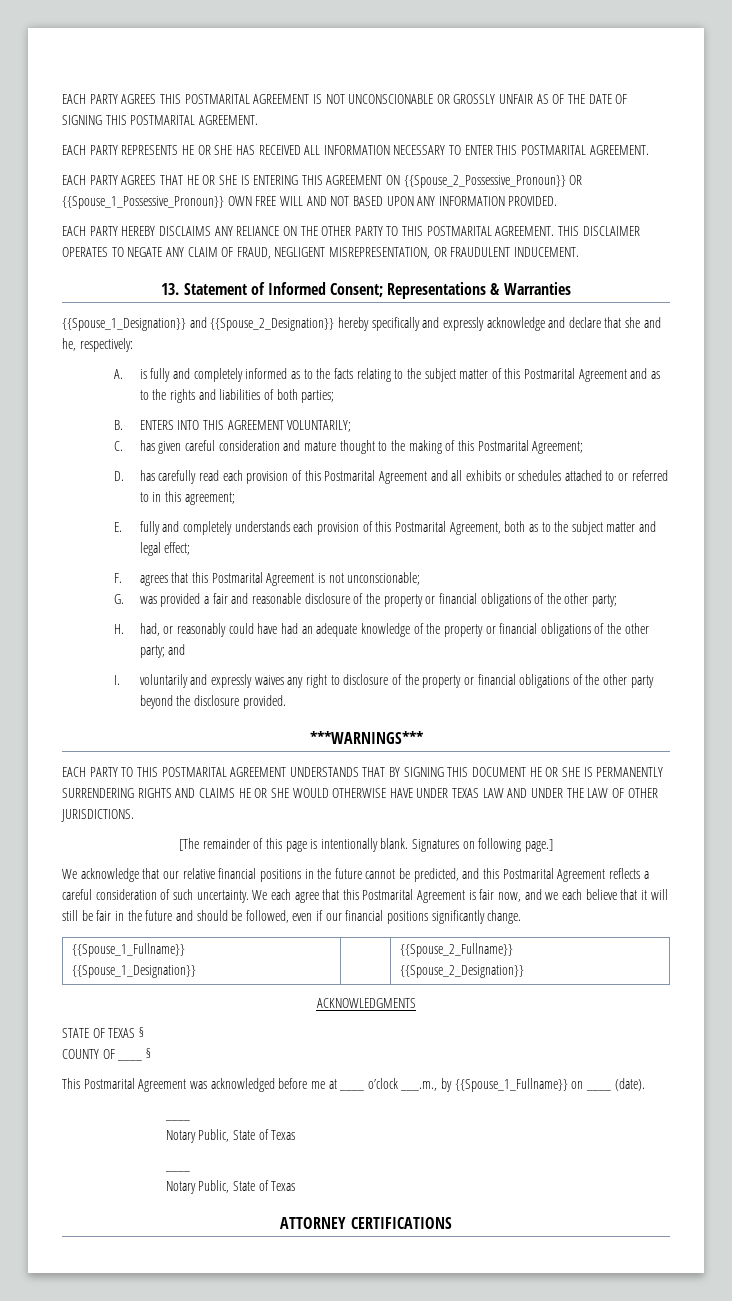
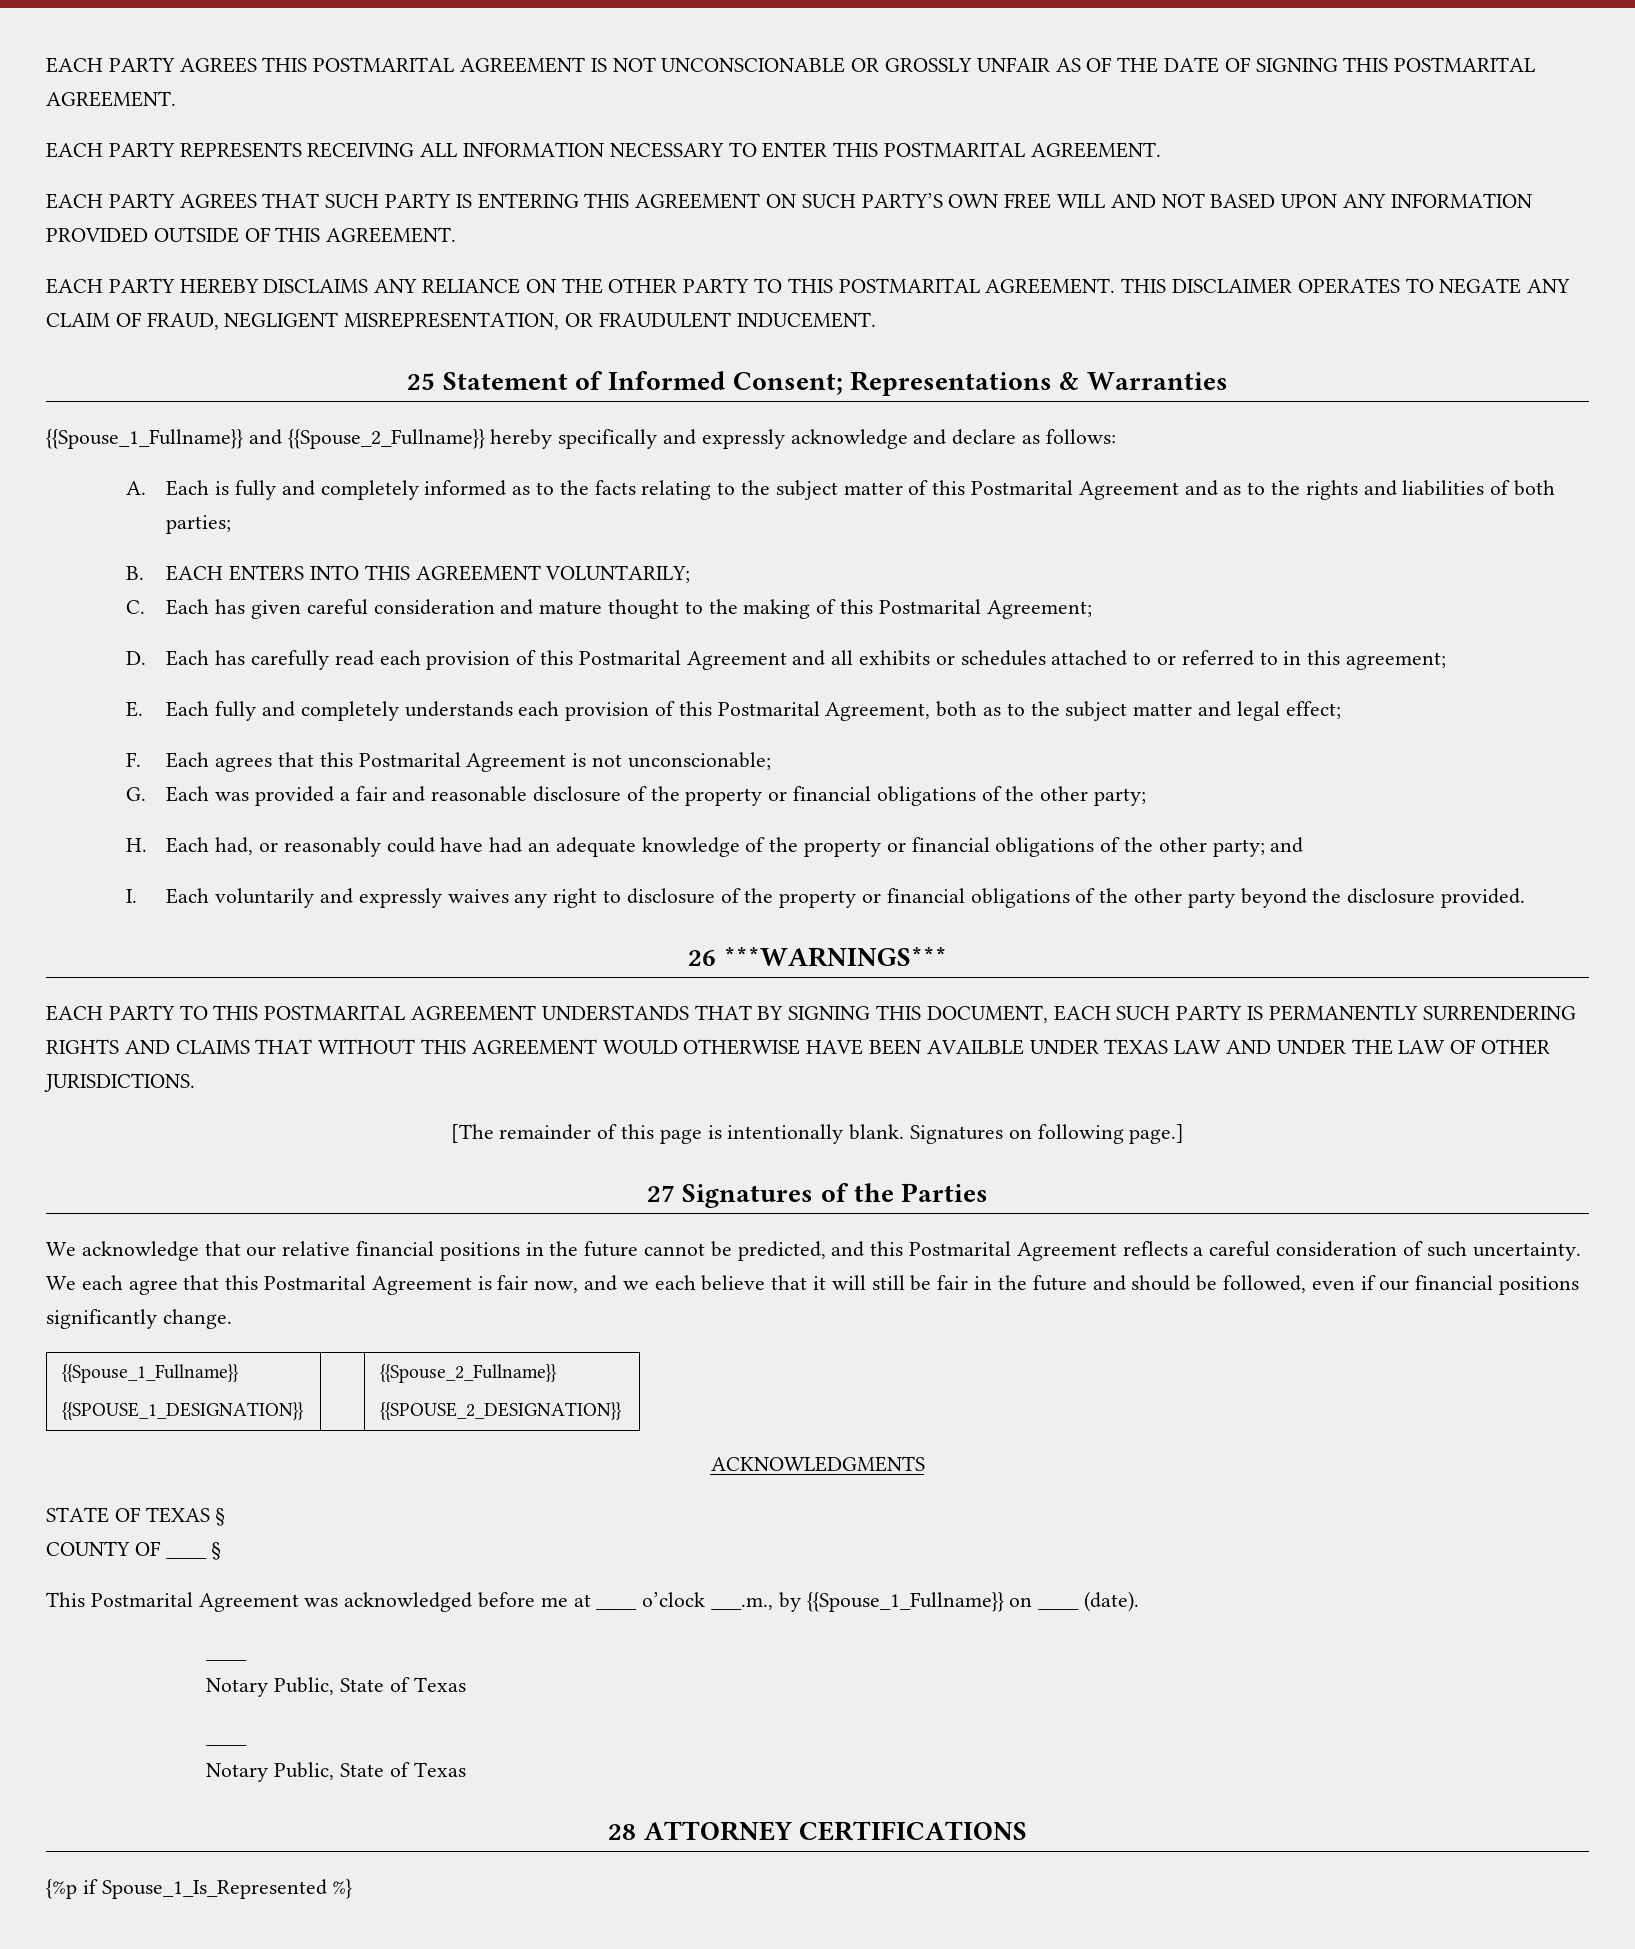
- EACH PARTY REPRESENTS HE OR SHE HAS RECEIVED ALL INFORMATION NECESSARY TO ENTER THIS POSTMARITAL AGREEMENT.
+ EACH PARTY REPRESENTS RECEIVING ALL INFORMATION NECESSARY TO ENTER THIS POSTMARITAL AGREEMENT.
- EACH PARTY AGREES THAT HE OR SHE IS ENTERING THIS AGREEMENT ON {{Spouse_2_Possessive_Pronoun}} OR {{Spouse_1_Possessive_Pronoun}} OWN FREE WILL AND NOT BASED UPON ANY INFORMATION PROVIDED.
+ EACH PARTY AGREES THAT SUCH PARTY IS ENTERING THIS AGREEMENT ON SUCH PARTY’S OWN FREE WILL AND NOT BASED UPON ANY INFORMATION PROVIDED OUTSIDE OF THIS AGREEMENT.
- 13. Statement of Informed Consent; Representations & Warranties
+ 25 Statement of Informed Consent; Representations & Warranties
- {{Spouse_1_Designation}} and {{Spouse_2_Designation}} hereby specifically and expressly acknowledge and declare that she and he, respectively:
+ {{Spouse_1_Fullname}} and {{Spouse_2_Fullname}} hereby specifically and expressly acknowledge and declare as follows:
- A. is fully and completely informed as to the facts relating to the subject matter of this Postmarital Agreement and as to the rights and liabilities of both parties;
+ A. Each is fully and completely informed as to the facts relating to the subject matter of this Postmarital Agreement and as to the rights and liabilities of both parties;
- B. ENTERS INTO THIS AGREEMENT VOLUNTARILY;
+ B. EACH ENTERS INTO THIS AGREEMENT VOLUNTARILY;
- C. has given careful consideration and mature thought to the making of this Postmarital Agreement;
+ C. Each has given careful consideration and mature thought to the making of this Postmarital Agreement;
- D. has carefully read each provision of this Postmarital Agreement and all exhibits or schedules attached to or referred to in this agreement;
+ D. Each has carefully read each provision of this Postmarital Agreement and all exhibits or schedules attached to or referred to in this agreement;
- E. fully and completely understands each provision of this Postmarital Agreement, both as to the subject matter and legal effect;
+ E. Each fully and completely understands each provision of this Postmarital Agreement, both as to the subject matter and legal effect;
- F. agrees that this Postmarital Agreement is not unconscionable;
+ F. Each agrees that this Postmarital Agreement is not unconscionable;
- G. was provided a fair and reasonable disclosure of the property or financial obligations of the other party;
+ G. Each was provided a fair and reasonable disclosure of the property or financial obligations of the other party;
- H. had, or reasonably could have had an adequate knowledge of the property or financial obligations of the other party; and
+ H. Each had, or reasonably could have had an adequate knowledge of the property or financial obligations of the other party; and
- I. voluntarily and expressly waives any right to disclosure of the property or financial obligations of the other party beyond the disclosure provided.
+ I. Each voluntarily and expressly waives any right to disclosure of the property or financial obligations of the other party beyond the disclosure provided.
- ***WARNINGS***
+ 26 ***WARNINGS***
- EACH PARTY TO THIS POSTMARITAL AGREEMENT UNDERSTANDS THAT BY SIGNING THIS DOCUMENT HE OR SHE IS PERMANENTLY SURRENDERING RIGHTS AND CLAIMS HE OR SHE WOULD OTHERWISE HAVE UNDER TEXAS LAW AND UNDER THE LAW OF OTHER JURISDICTIONS.
+ EACH PARTY TO THIS POSTMARITAL AGREEMENT UNDERSTANDS THAT BY SIGNING THIS DOCUMENT, EACH SUCH PARTY IS PERMANENTLY SURRENDERING RIGHTS AND CLAIMS THAT WITHOUT THIS AGREEMENT WOULD OTHERWISE HAVE BEEN AVAILBLE UNDER TEXAS LAW AND UNDER THE LAW OF OTHER JURISDICTIONS.
+ 27 Signatures of the Parties
  We each agree that this Postmarital Agreement is fair now, and we each believe that it will still be fair in the future and should be followed, even if our financial positions significantly change.
  {{Spouse_1_Fullname}}
- {{Spouse_1_Designation}} | | {{Spouse_2_Fullname}}
- {{Spouse_2_Designation}}
+ {{SPOUSE_1_DESIGNATION}} | | {{Spouse_2_Fullname}}
+ {{SPOUSE_2_DESIGNATION}}
- ATTORNEY CERTIFICATIONS
+ 28 ATTORNEY CERTIFICATIONS
+ {%p if Spouse_1_Is_Represented %}

